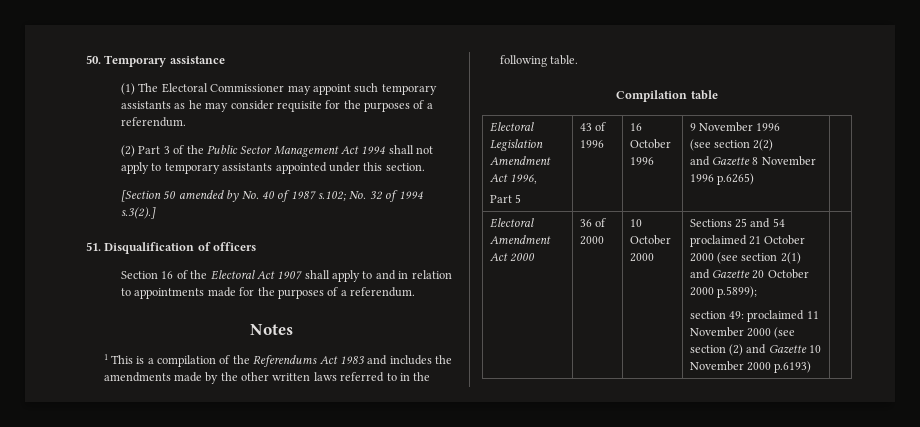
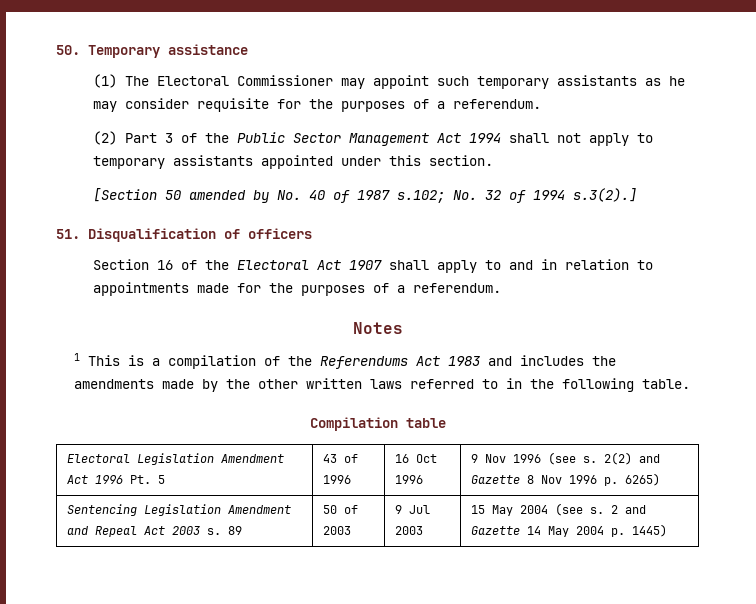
- Electoral Legislation Amendment Act 1996,
- Part 5 | 43 of 1996 | 16 October 1996 | 9 November 1996
- (see section 2(2)
- and Gazette 8 November 1996 p.6265) |
- Electoral Amendment Act 2000 | 36 of 2000 | 10 October 2000 | Sections 25 and 54 proclaimed 21 October 2000 (see section 2(1) and Gazette 20 October 2000 p.5899);
- section 49: proclaimed 11 November 2000 (see section (2) and Gazette 10 November 2000 p.6193)
+ Electoral Legislation Amendment Act 1996 Pt. 5 | 43 of 1996 | 16 Oct 1996 | 9 Nov 1996 (see s. 2(2) and Gazette 8 Nov 1996 p. 6265)
+ Sentencing Legislation Amendment and Repeal Act 2003 s. 89 | 50 of 2003 | 9 Jul 2003 | 15 May 2004 (see s. 2 and Gazette 14 May 2004 p. 1445)

